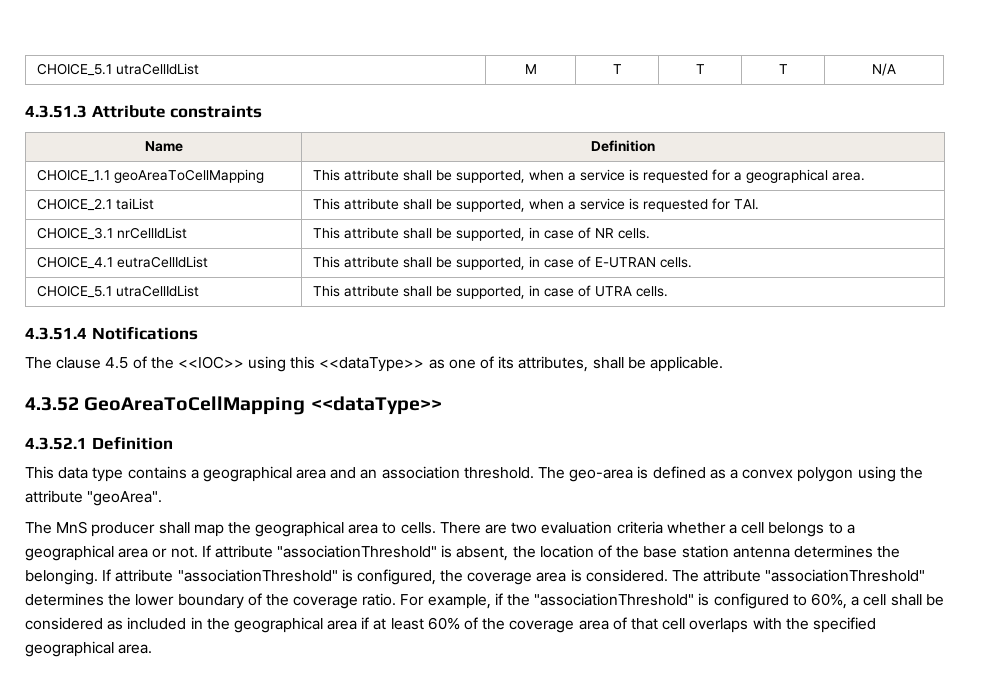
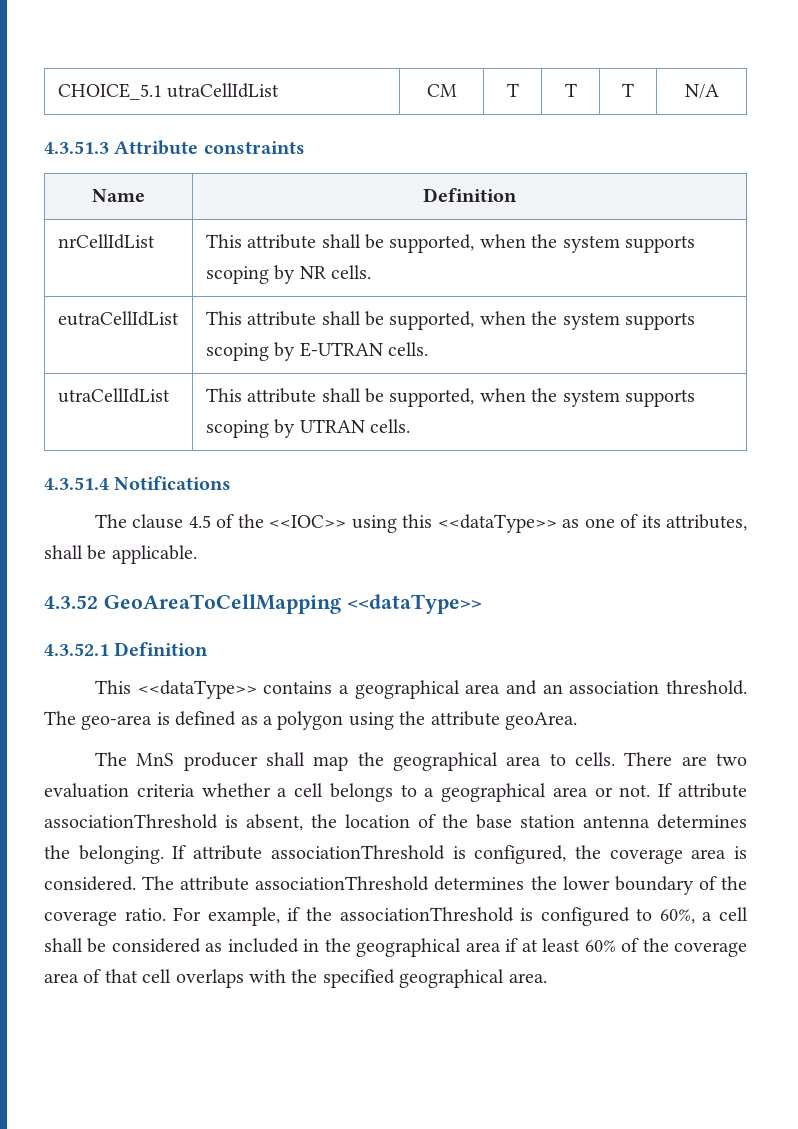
- CHOICE_5.1 utraCellIdList | M | T | T | T | N/A
+ CHOICE_5.1 utraCellIdList | CM | T | T | T | N/A
- CHOICE_1.1 geoAreaToCellMapping | This attribute shall be supported, when a service is requested for a geographical area.
- CHOICE_2.1 taiList | This attribute shall be supported, when a service is requested for TAI.
- CHOICE_3.1 nrCellIdList | This attribute shall be supported, in case of NR cells.
- CHOICE_4.1 eutraCellIdList | This attribute shall be supported, in case of E-UTRAN cells.
+ nrCellIdList | This attribute shall be supported, when the system supports scoping by NR cells.
+ eutraCellIdList | This attribute shall be supported, when the system supports scoping by E-UTRAN cells.
- CHOICE_5.1 utraCellIdList | This attribute shall be supported, in case of UTRA cells.
+ utraCellIdList | This attribute shall be supported, when the system supports scoping by UTRAN cells.
- This data type contains a geographical area and an association threshold.
+ This <<dataType>> contains a geographical area and an association threshold.
- The geo-area is defined as a convex polygon using the attribute "geoArea".
+ The geo-area is defined as a polygon using the attribute geoArea.
- If attribute "associationThreshold" is absent, the location of the base station antenna determines the belonging.
+ If attribute associationThreshold is absent, the location of the base station antenna determines the belonging.
- If attribute "associationThreshold" is configured, the coverage area is considered.
+ If attribute associationThreshold is configured, the coverage area is considered.
- The attribute "associationThreshold" determines the lower boundary of the coverage ratio.
+ The attribute associationThreshold determines the lower boundary of the coverage ratio.
- For example, if the "associationThreshold" is configured to 60%, a cell shall be considered as included in the geographical area if at least 60% of the coverage area of that cell overlaps with the specified geographical area.
+ For example, if the associationThreshold is configured to 60%, a cell shall be considered as included in the geographical area if at least 60% of the coverage area of that cell overlaps with the specified geographical area.

